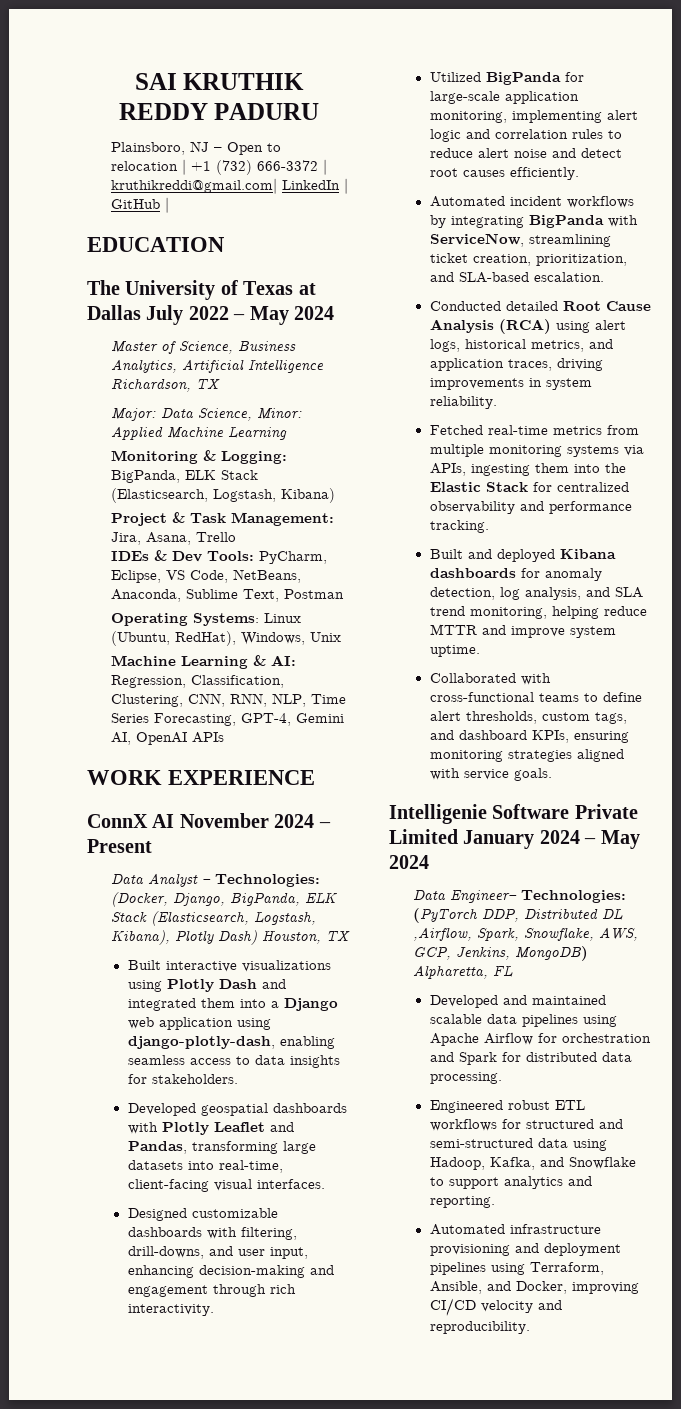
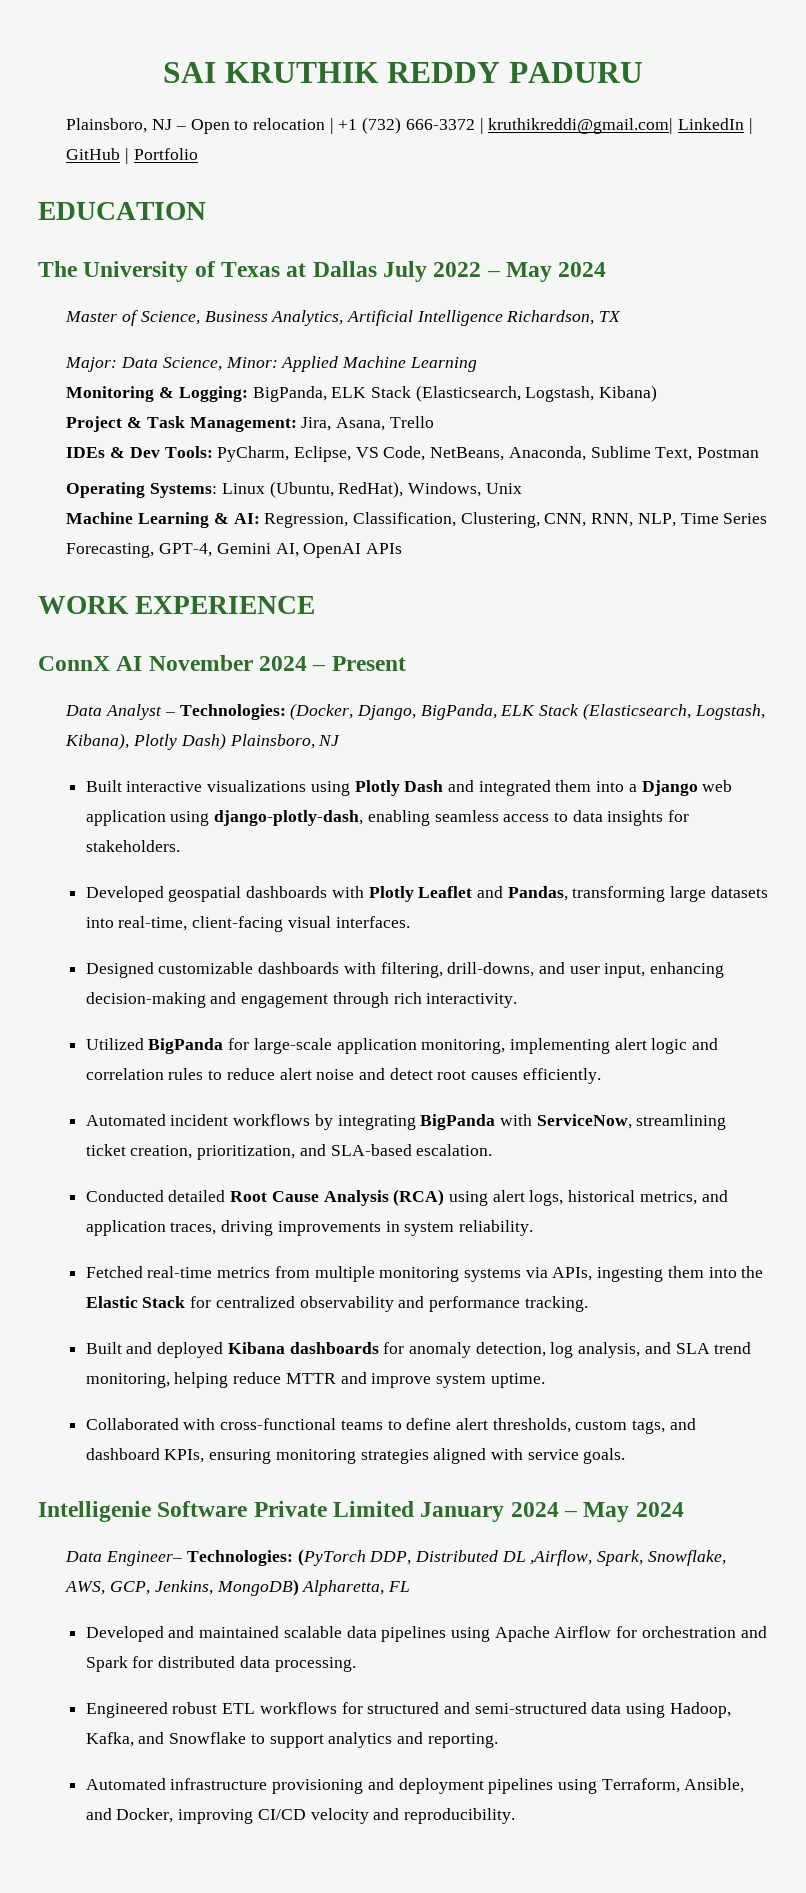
- Plainsboro, NJ – Open to relocation | +1 (732) 666-3372 | kruthikreddi@gmail.com| LinkedIn | GitHub |
+ Plainsboro, NJ – Open to relocation | +1 (732) 666-3372 | kruthikreddi@gmail.com| LinkedIn | GitHub | Portfolio
- Data Analyst – Technologies: (Docker, Django, BigPanda, ELK Stack (Elasticsearch, Logstash, Kibana), Plotly Dash) Houston, TX
+ Data Analyst – Technologies: (Docker, Django, BigPanda, ELK Stack (Elasticsearch, Logstash, Kibana), Plotly Dash) Plainsboro, NJ

